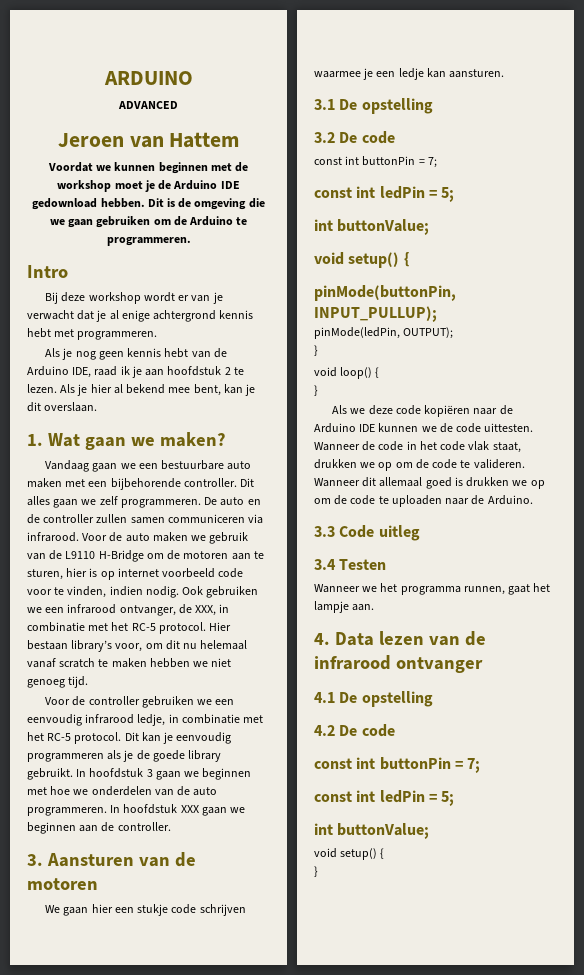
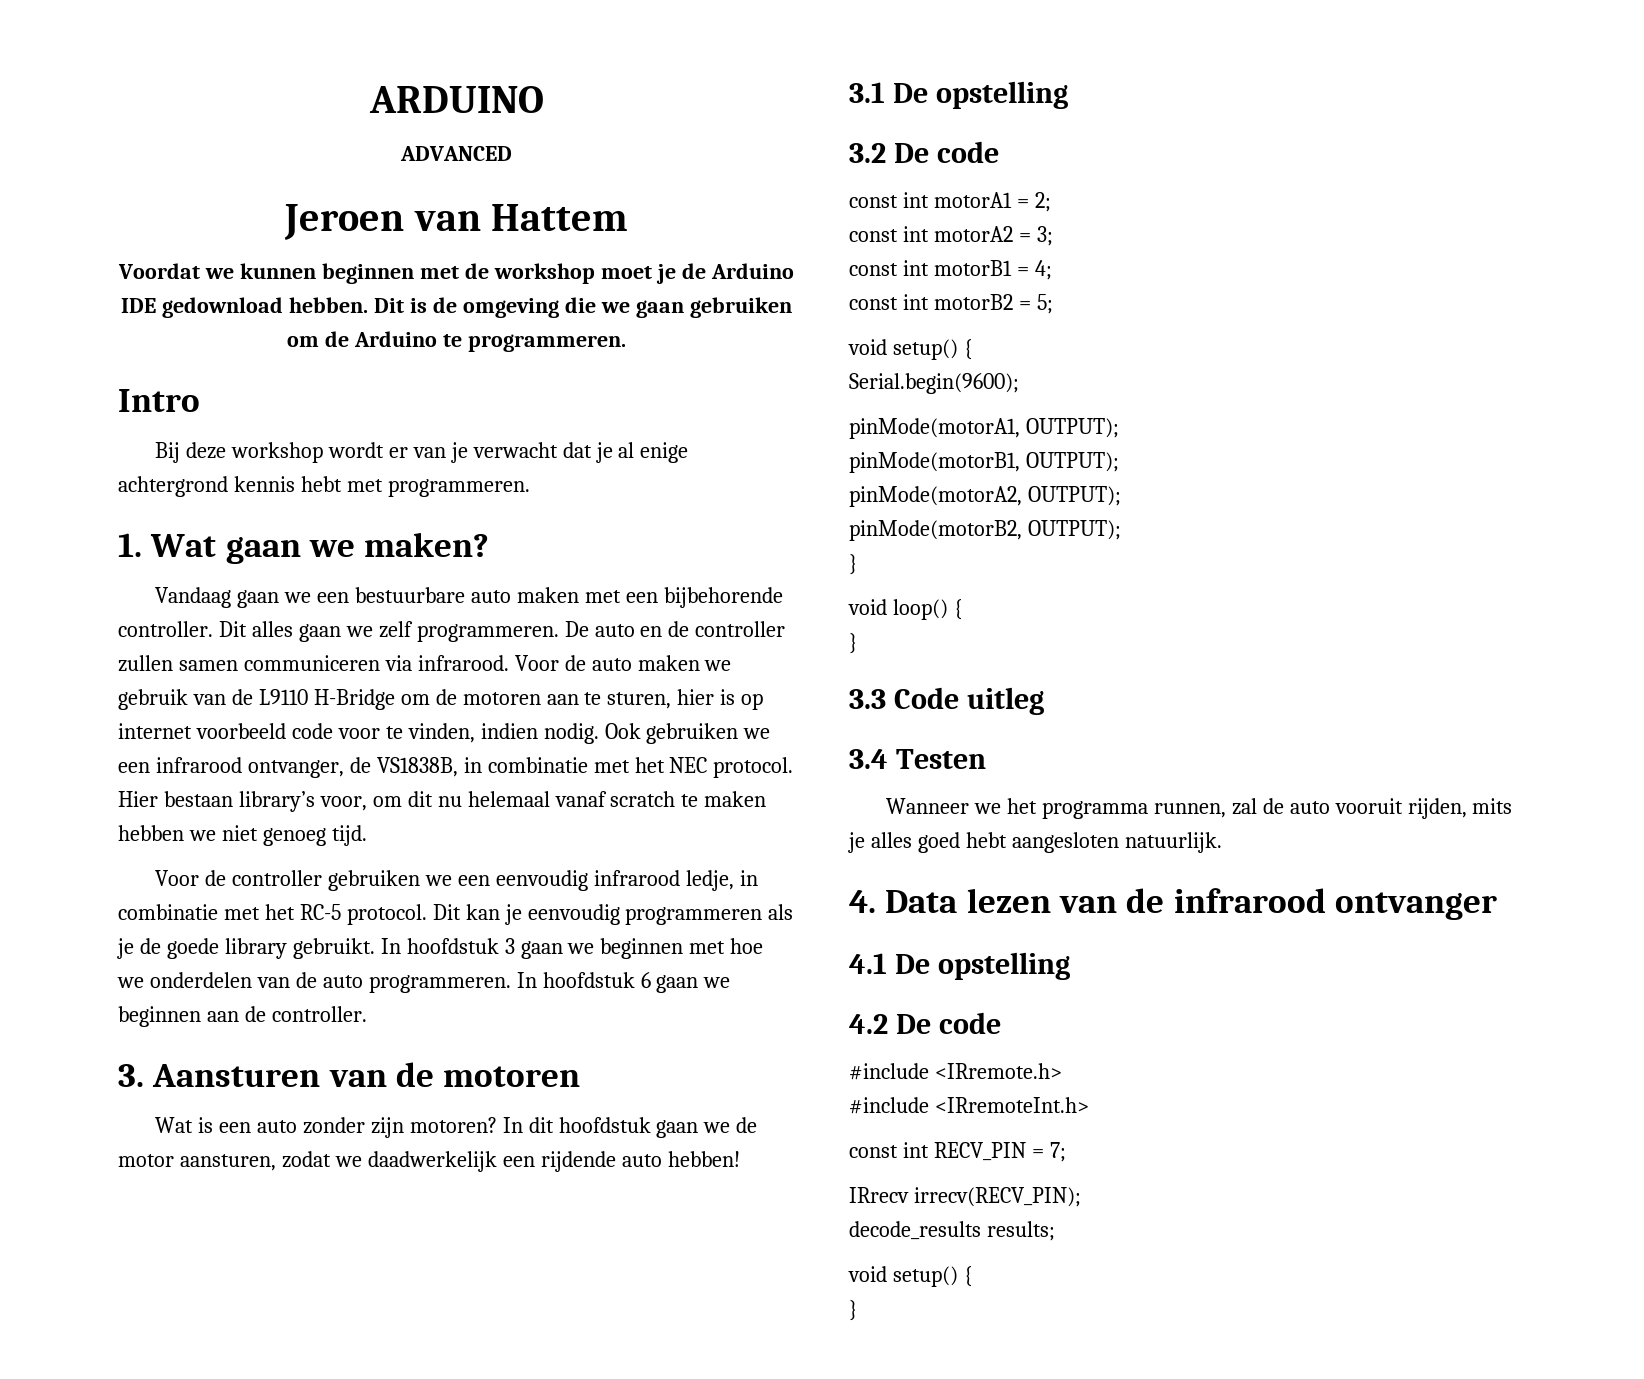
- Als je nog geen kennis hebt van de Arduino IDE, raad ik je aan hoofdstuk 2 te lezen. Als je hier al bekend mee bent, kan je dit overslaan.
- Ook gebruiken we een infrarood ontvanger, de XXX, in combinatie met het RC-5 protocol.
+ Ook gebruiken we een infrarood ontvanger, de VS1838B, in combinatie met het NEC protocol.
- In hoofdstuk XXX gaan we beginnen aan de controller.
+ In hoofdstuk 6 gaan we beginnen aan de controller.
- We gaan hier een stukje code schrijven waarmee je een ledje kan aansturen.
+ Wat is een auto zonder zijn motoren? In dit hoofdstuk gaan we de motor aansturen, zodat we daadwerkelijk een rijdende auto hebben!
  3.2 De code
- const int buttonPin = 7;
- const int ledPin = 5;
- int buttonValue;
+ const int motorA1 = 2;
+ const int motorA2 = 3;
+ const int motorB1 = 4;
+ const int motorB2 = 5;
  void setup() {
- pinMode(buttonPin, INPUT_PULLUP);
- pinMode(ledPin, OUTPUT);
+ Serial.begin(9600);
+ pinMode(motorA1, OUTPUT);
+ pinMode(motorB1, OUTPUT);
+ pinMode(motorA2, OUTPUT);
+ pinMode(motorB2, OUTPUT);
- Als we deze code kopiëren naar de Arduino IDE kunnen we de code uittesten. Wanneer de code in het code vlak staat, drukken we op om de code te valideren. Wanneer dit allemaal goed is drukken we op om de code te uploaden naar de Arduino.
- Wanneer we het programma runnen, gaat het lampje aan.
+ Wanneer we het programma runnen, zal de auto vooruit rijden, mits je alles goed hebt aangesloten natuurlijk.
  4.2 De code
- const int buttonPin = 7;
- const int ledPin = 5;
- int buttonValue;
+ #include <IRremote.h>
+ #include <IRremoteInt.h>
+ const int RECV_PIN = 7;
+ IRrecv irrecv(RECV_PIN);
+ decode_results results;

